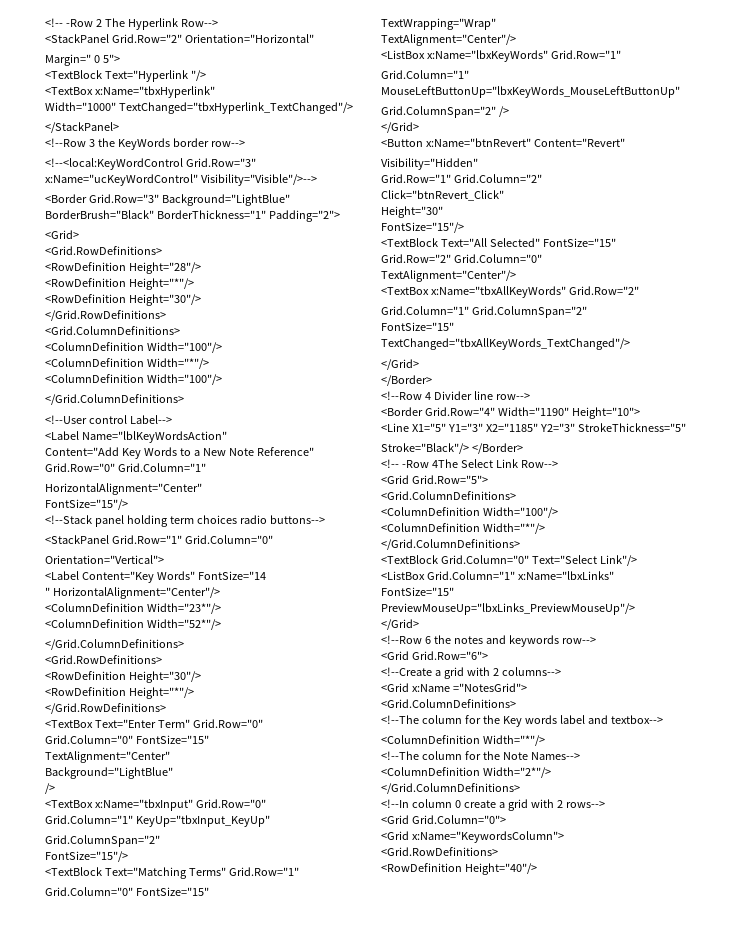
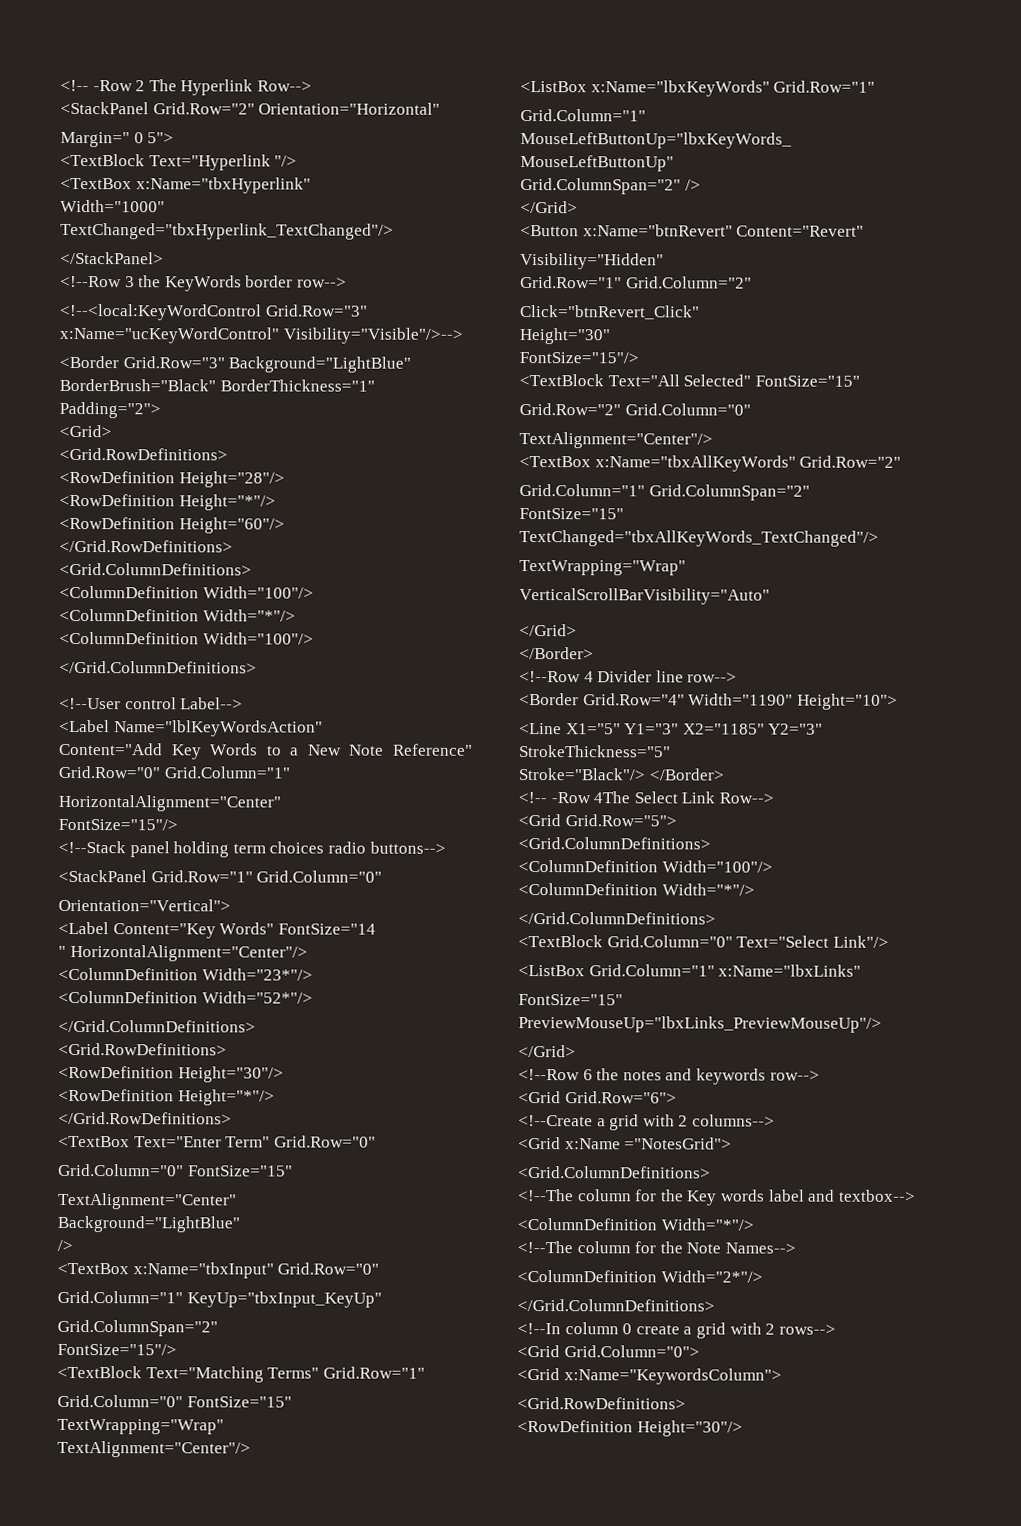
  <RowDefinition Height="28"/>
  <RowDefinition Height="*"/>
- <RowDefinition Height="30"/>
+ <RowDefinition Height="60"/>
  FontSize="15" TextChanged="tbxAllKeyWords_TextChanged"/>
+ TextWrapping="Wrap"
+ VerticalScrollBarVisibility="Auto"
  <Grid x:Name="KeywordsColumn">
  <Grid.RowDefinitions>
- <RowDefinition Height="40"/>
+ <RowDefinition Height="30"/>

